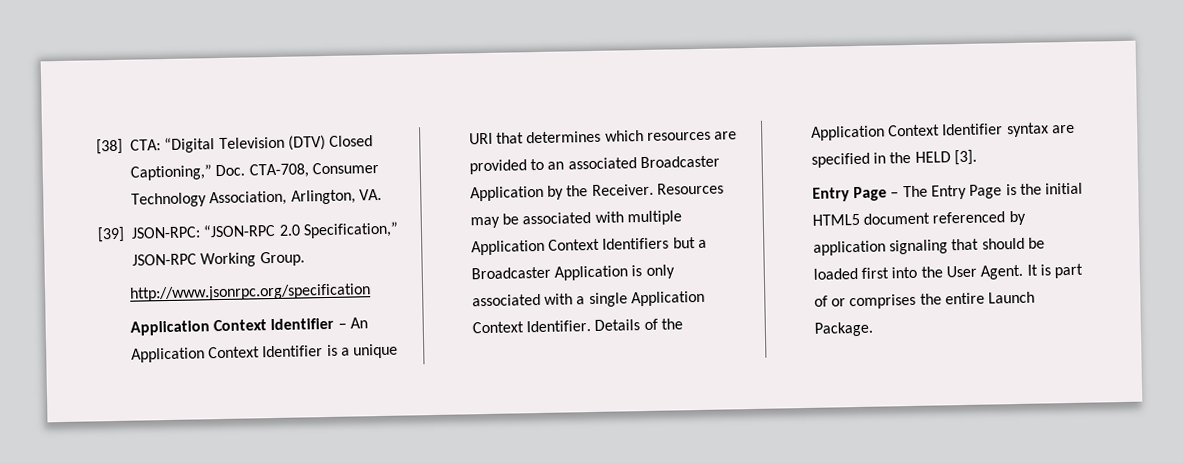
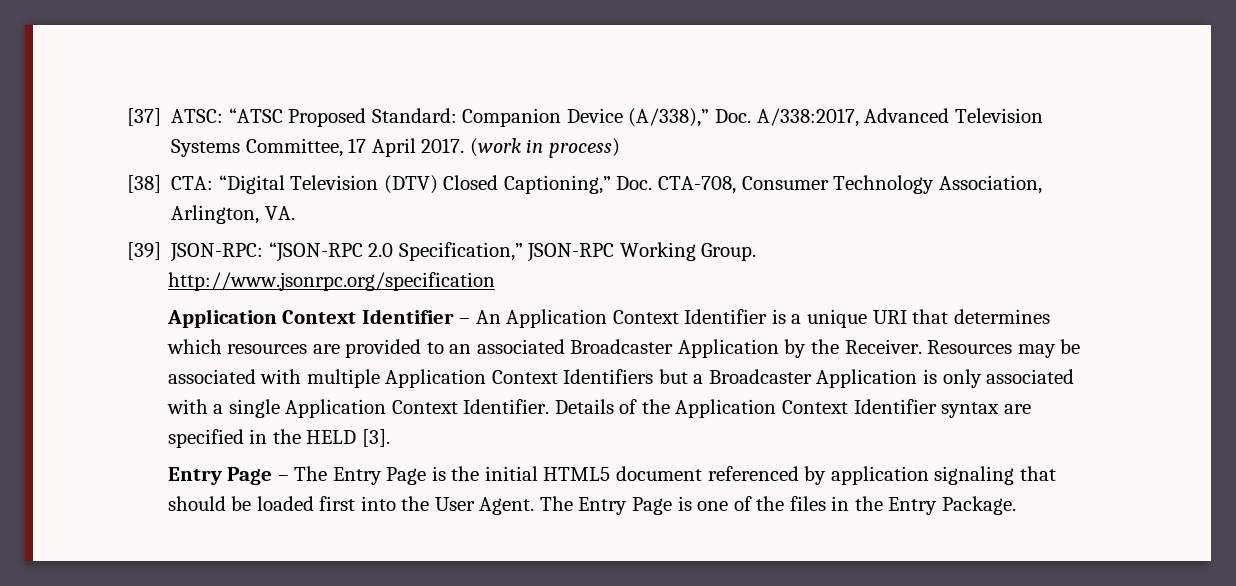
+ [37] ATSC: “ATSC Proposed Standard: Companion Device (A/338),” Doc. A/338:2017, Advanced Television Systems Committee, 17 April 2017. (work in process)
- It is part of or comprises the entire Launch Package.
+ The Entry Page is one of the files in the Entry Package.

